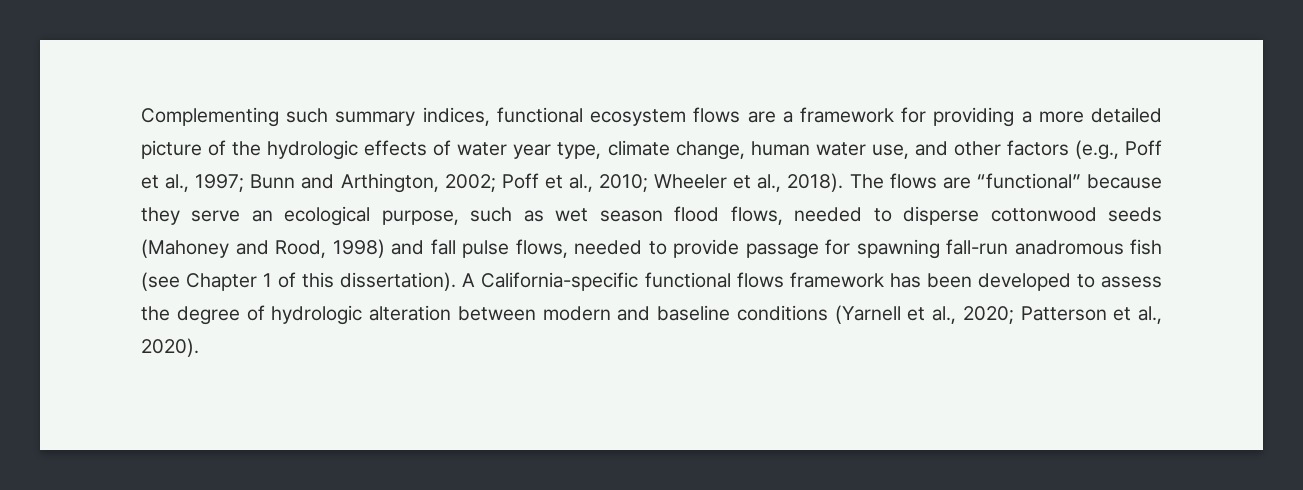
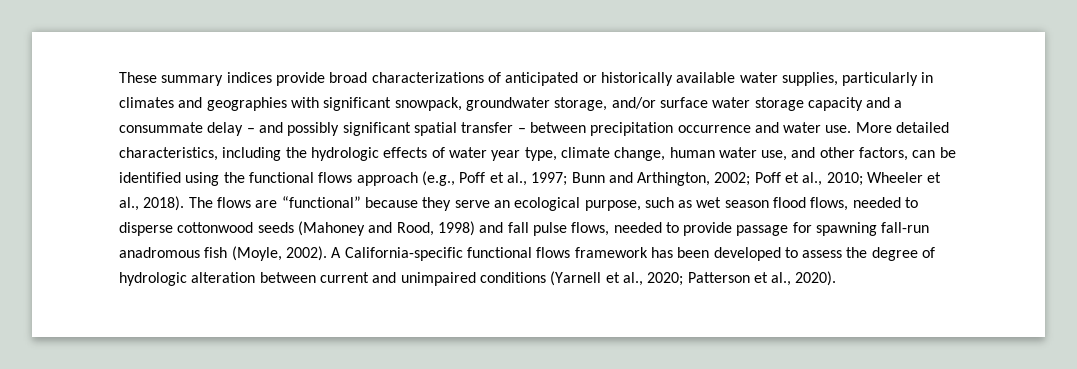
- Complementing such summary indices, functional ecosystem flows are a framework for providing a more detailed picture of the hydrologic effects of water year type, climate change, human water use, and other factors (e.g., Poff et al., 1997; Bunn and Arthington, 2002; Poff et al., 2010; Wheeler et al., 2018).
+ These summary indices provide broad characterizations of anticipated or historically available water supplies, particularly in climates and geographies with significant snowpack, groundwater storage, and/or surface water storage capacity and a consummate delay – and possibly significant spatial transfer – between precipitation occurrence and water use. More detailed characteristics, including the hydrologic effects of water year type, climate change, human water use, and other factors, can be identified using the functional flows approach (e.g., Poff et al., 1997; Bunn and Arthington, 2002; Poff et al., 2010; Wheeler et al., 2018).
- The flows are “functional” because they serve an ecological purpose, such as wet season flood flows, needed to disperse cottonwood seeds (Mahoney and Rood, 1998) and fall pulse flows, needed to provide passage for spawning fall-run anadromous fish (see Chapter 1 of this dissertation).
+ The flows are “functional” because they serve an ecological purpose, such as wet season flood flows, needed to disperse cottonwood seeds (Mahoney and Rood, 1998) and fall pulse flows, needed to provide passage for spawning fall-run anadromous fish (Moyle, 2002).
- A California-specific functional flows framework has been developed to assess the degree of hydrologic alteration between modern and baseline conditions (Yarnell et al., 2020; Patterson et al., 2020).
+ A California-specific functional flows framework has been developed to assess the degree of hydrologic alteration between current and unimpaired conditions (Yarnell et al., 2020; Patterson et al., 2020).

